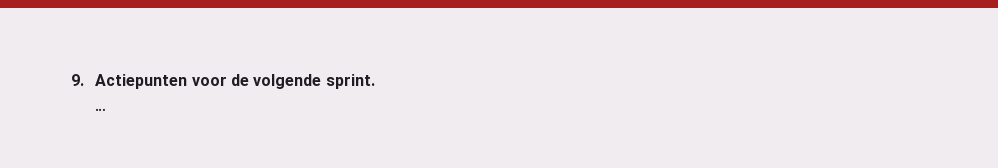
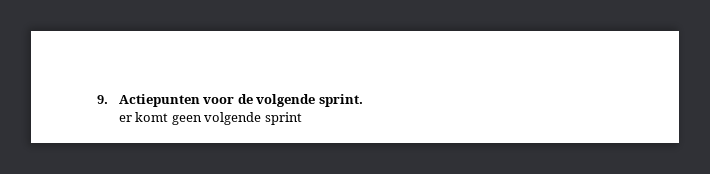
- …
+ er komt geen volgende sprint

